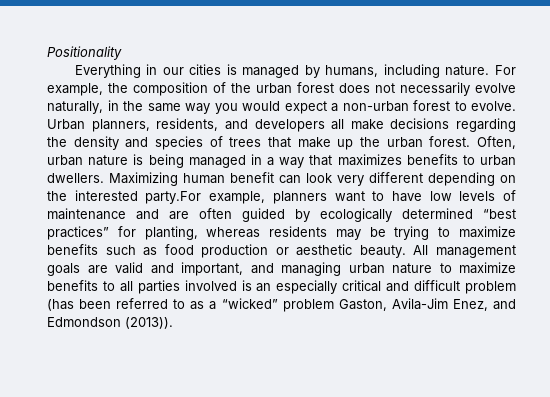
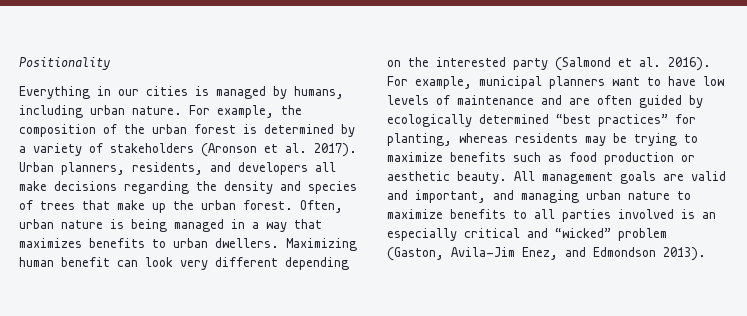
- Everything in our cities is managed by humans, including nature.
+ Everything in our cities is managed by humans, including urban nature.
- For example, the composition of the urban forest does not necessarily evolve naturally, in the same way you would expect a non-urban forest to evolve.
+ For example, the composition of the urban forest is determined by a variety of stakeholders (Aronson et al. 2017).
- Maximizing human benefit can look very different depending on the interested party.For example, planners want to have low levels of maintenance and are often guided by ecologically determined “best practices” for planting, whereas residents may be trying to maximize benefits such as food production or aesthetic beauty.
+ Maximizing human benefit can look very different depending on the interested party (Salmond et al. 2016). For example, municipal planners want to have low levels of maintenance and are often guided by ecologically determined “best practices” for planting, whereas residents may be trying to maximize benefits such as food production or aesthetic beauty.
- All management goals are valid and important, and managing urban nature to maximize benefits to all parties involved is an especially critical and difficult problem (has been referred to as a “wicked” problem Gaston, Avila-Jim Enez, and Edmondson (2013)).
+ All management goals are valid and important, and managing urban nature to maximize benefits to all parties involved is an especially critical and “wicked” problem (Gaston, Avila-Jim Enez, and Edmondson 2013).

